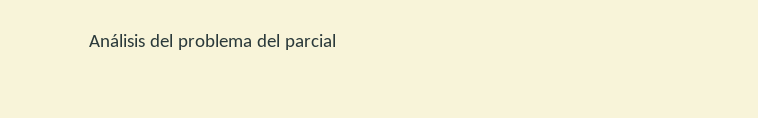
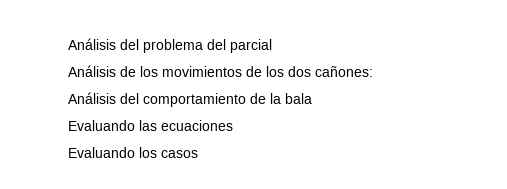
+ Análisis de los movimientos de los dos cañones:
+ Análisis del comportamiento de la bala
+ Evaluando las ecuaciones
+ Evaluando los casos

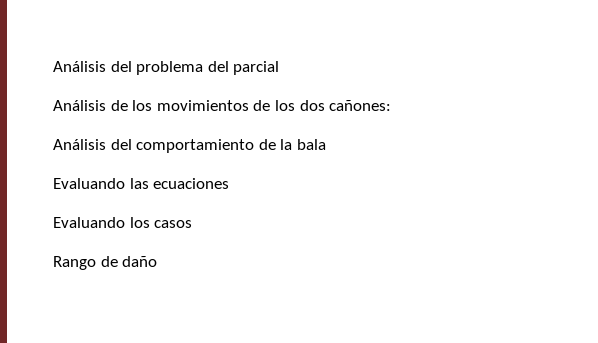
+ Rango de daño

